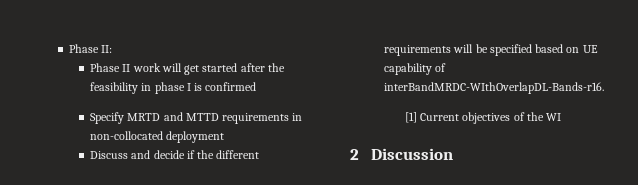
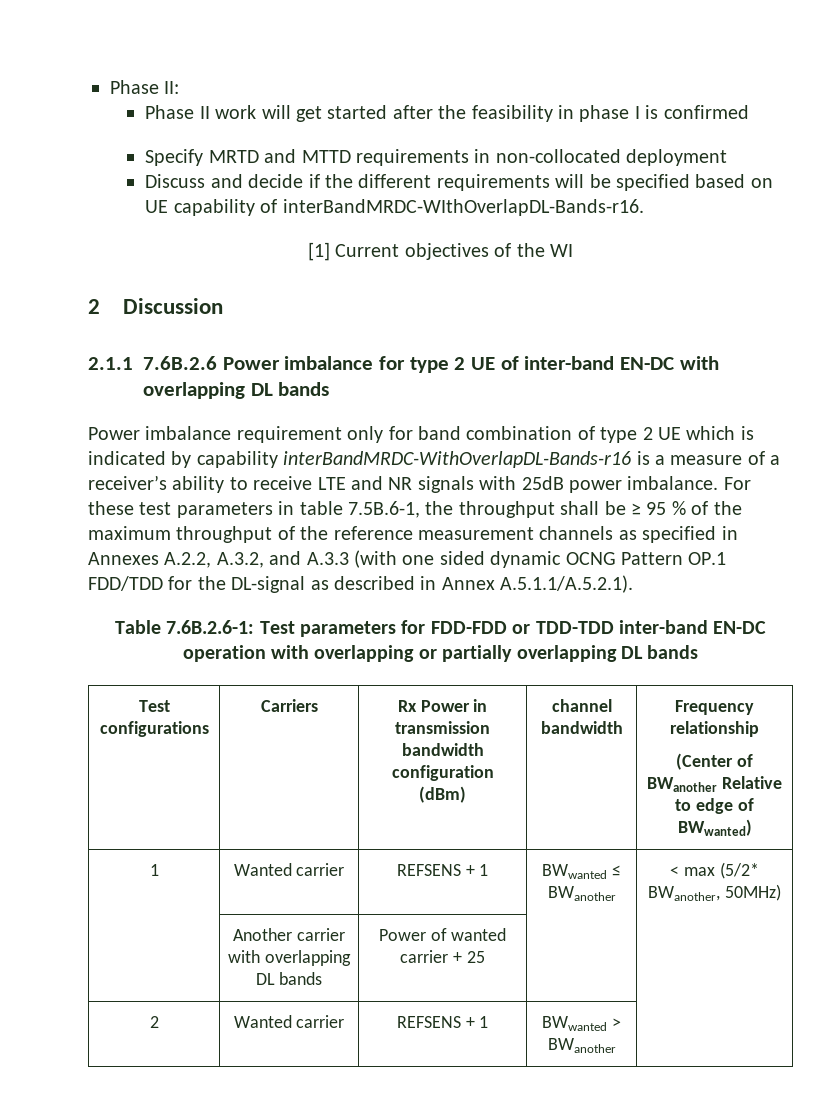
+ 2.1.1 7.6B.2.6 Power imbalance for type 2 UE of inter-band EN-DC with overlapping DL bands
+ Power imbalance requirement only for band combination of type 2 UE which is indicated by capability interBandMRDC-WithOverlapDL-Bands-r16 is a measure of a receiver’s ability to receive LTE and NR signals with 25dB power imbalance. For these test parameters in table 7.5B.6-1, the throughput shall be ≥ 95 % of the maximum throughput of the reference measurement channels as specified in Annexes A.2.2, A.3.2, and A.3.3 (with one sided dynamic OCNG Pattern OP.1 FDD/TDD for the DL-signal as described in Annex A.5.1.1/A.5.2.1).
+ Table 7.6B.2.6-1: Test parameters for FDD-FDD or TDD-TDD inter-band EN-DC operation with overlapping or partially overlapping DL bands
+ Test configurations | Carriers | Rx Power in transmission bandwidth configuration (dBm) | channel bandwidth | Frequency relationship
+ (Center of BWanother Relative to edge of BWwanted)
+ 1 | Wanted carrier | REFSENS + 1 | BWwanted ≤ BWanother | < max (5/2* BWanother, 50MHz)
+ | Another carrier with overlapping DL bands | Power of wanted carrier + 25 | |
+ 2 | Wanted carrier | REFSENS + 1 | BWwanted > BWanother |

